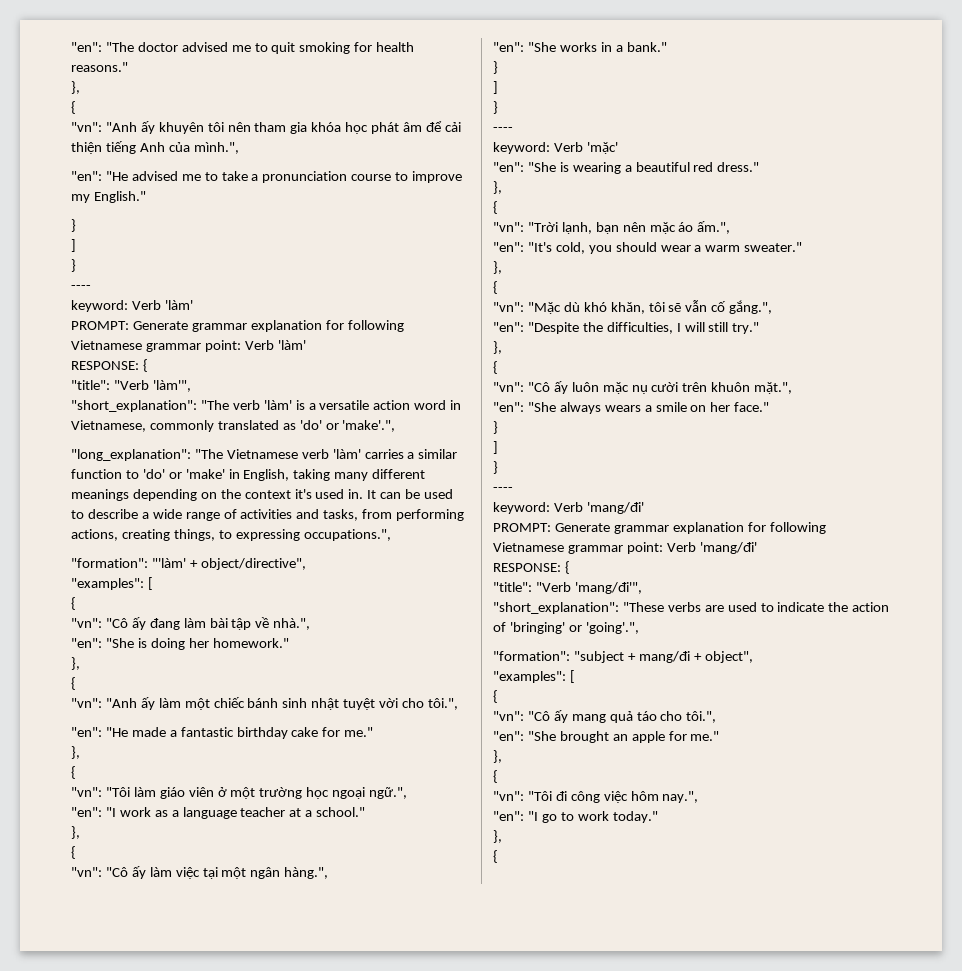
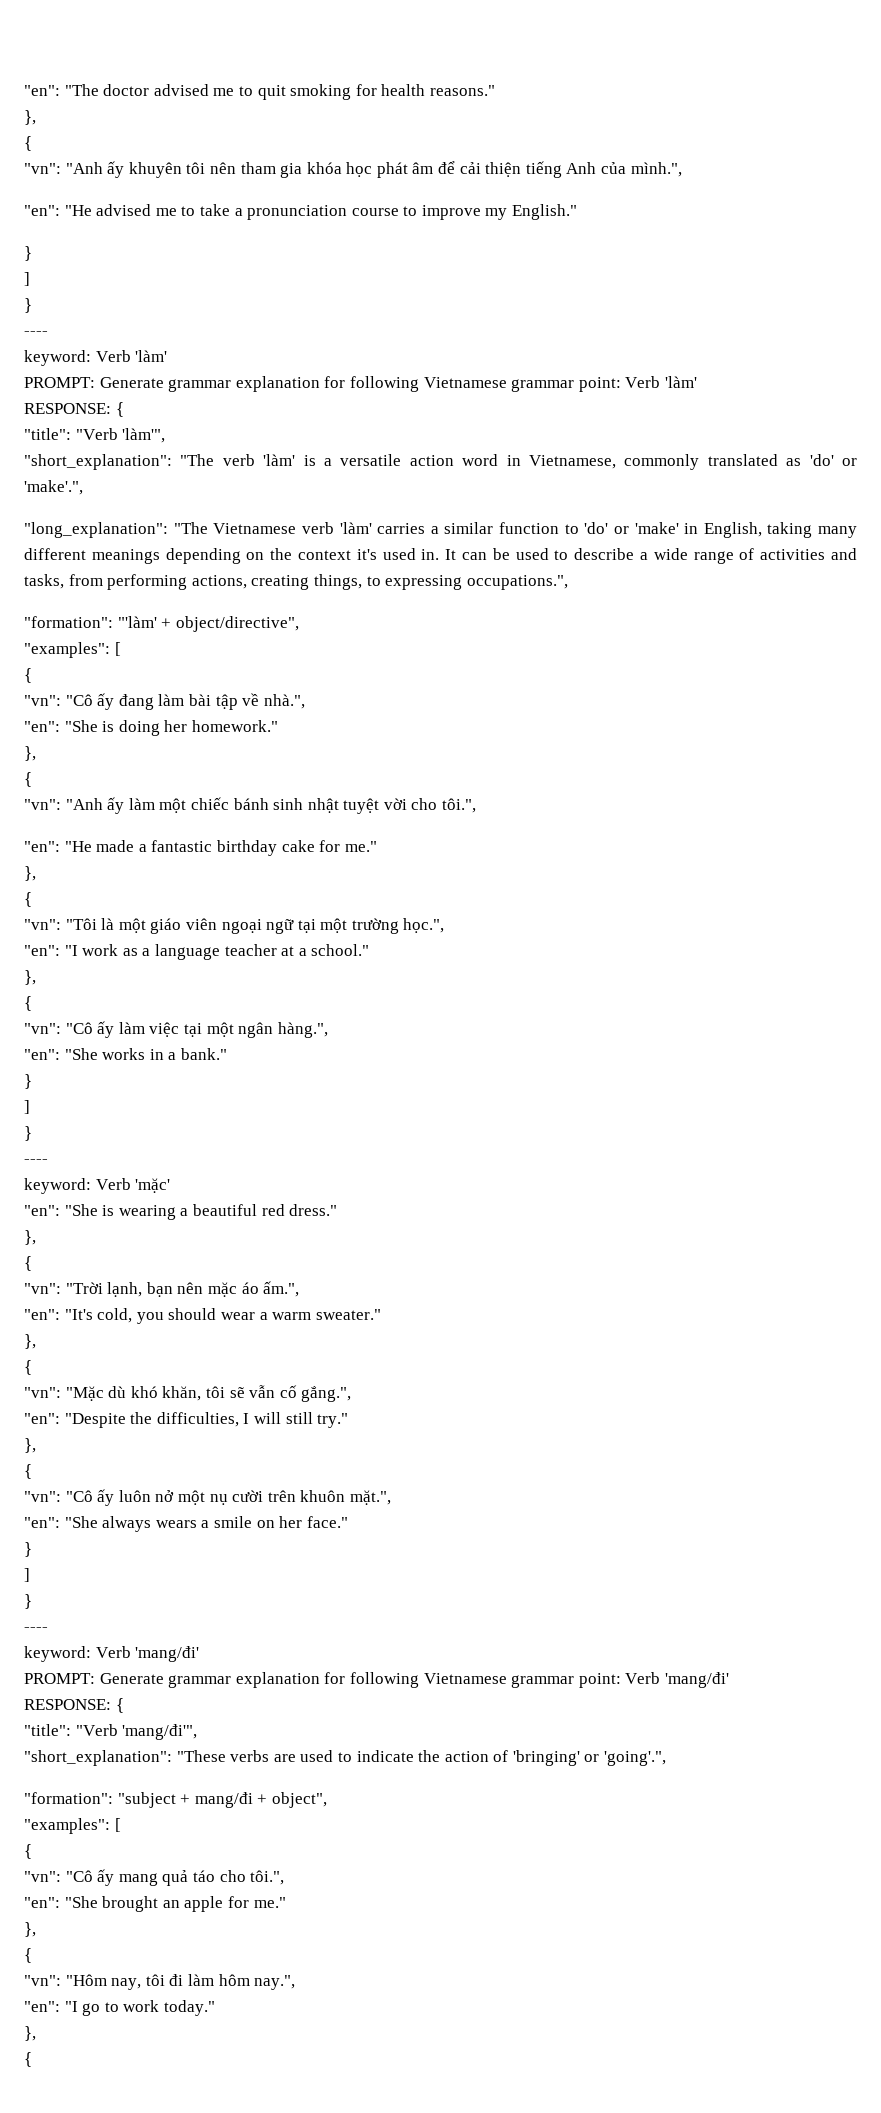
- "vn": "Tôi làm giáo viên ở một trường học ngoại ngữ.",
+ "vn": "Tôi là một giáo viên ngoại ngữ tại một trường học.",
- "vn": "Cô ấy luôn mặc nụ cười trên khuôn mặt.",
+ "vn": "Cô ấy luôn nở một nụ cười trên khuôn mặt.",
- "vn": "Tôi đi công việc hôm nay.",
+ "vn": "Hôm nay, tôi đi làm hôm nay.",

